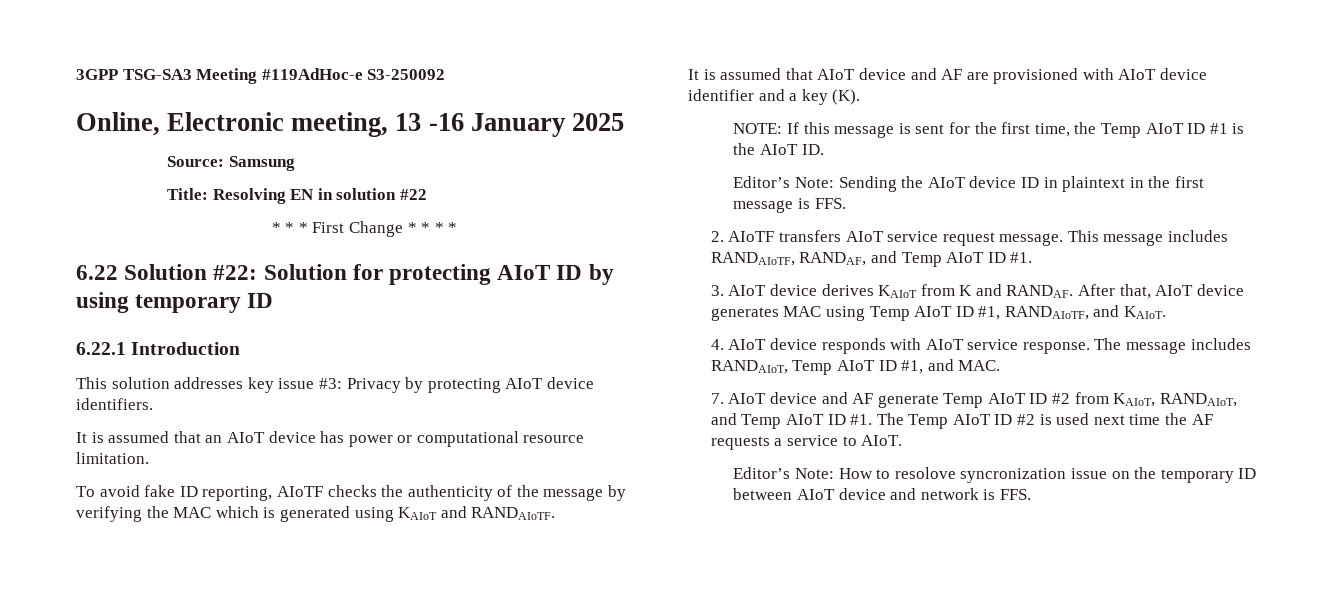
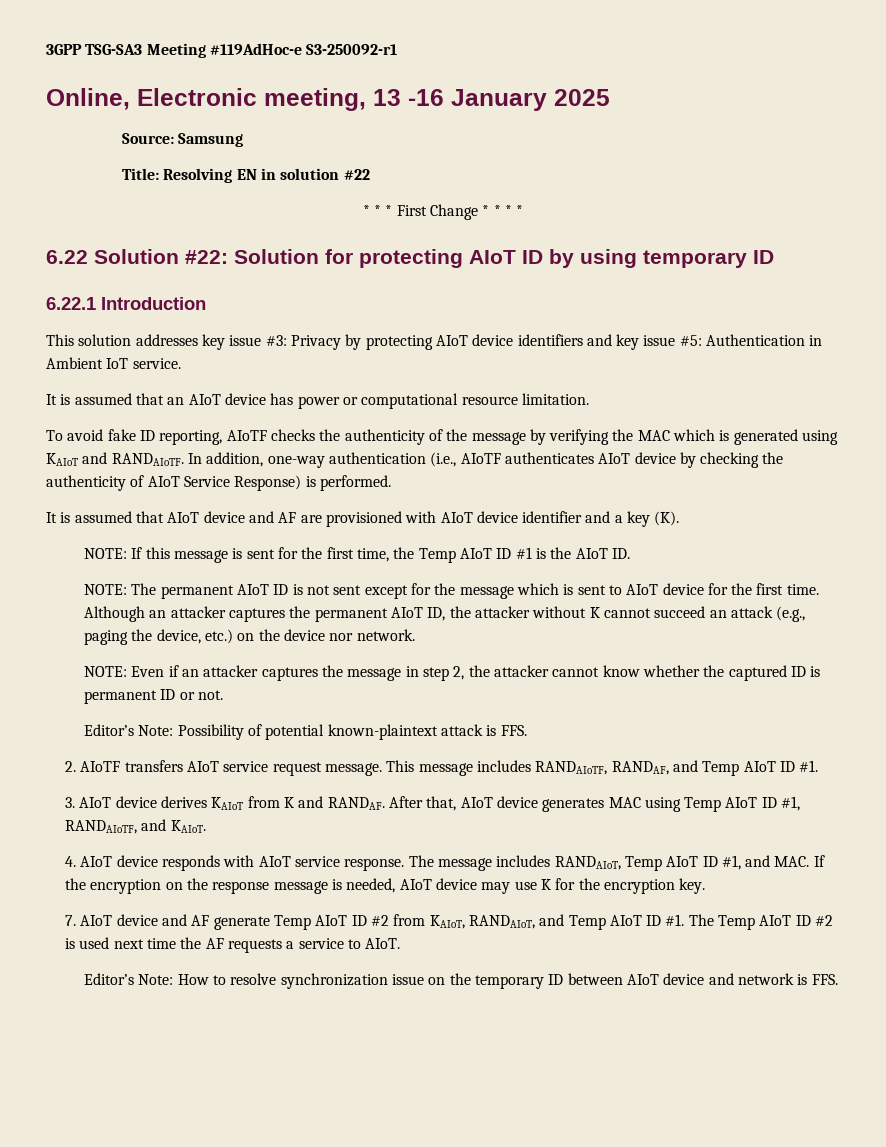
- 3GPP TSG-SA3 Meeting #119AdHoc-e S3-250092
+ 3GPP TSG-SA3 Meeting #119AdHoc-e S3-250092-r1
- This solution addresses key issue #3: Privacy by protecting AIoT device identifiers.
+ This solution addresses key issue #3: Privacy by protecting AIoT device identifiers and key issue #5: Authentication in Ambient IoT service.
+ In addition, one-way authentication (i.e., AIoTF authenticates AIoT device by checking the authenticity of AIoT Service Response) is performed.
- Editor’s Note: Sending the AIoT device ID in plaintext in the first message is FFS.
+ NOTE: The permanent AIoT ID is not sent except for the message which is sent to AIoT device for the first time. Although an attacker captures the permanent AIoT ID, the attacker without K cannot succeed an attack (e.g., paging the device, etc.) on the device nor network.
+ NOTE: Even if an attacker captures the message in step 2, the attacker cannot know whether the captured ID is permanent ID or not.
+ Editor’s Note: Possibility of potential known-plaintext attack is FFS.
- The message includes RANDAIoT, Temp AIoT ID #1, and MAC.
+ The message includes RANDAIoT, Temp AIoT ID #1, and MAC. If the encryption on the response message is needed, AIoT device may use K for the encryption key.
- Editor’s Note: How to resolove syncronization issue on the temporary ID between AIoT device and network is FFS.
+ Editor’s Note: How to resolve synchronization issue on the temporary ID between AIoT device and network is FFS.

